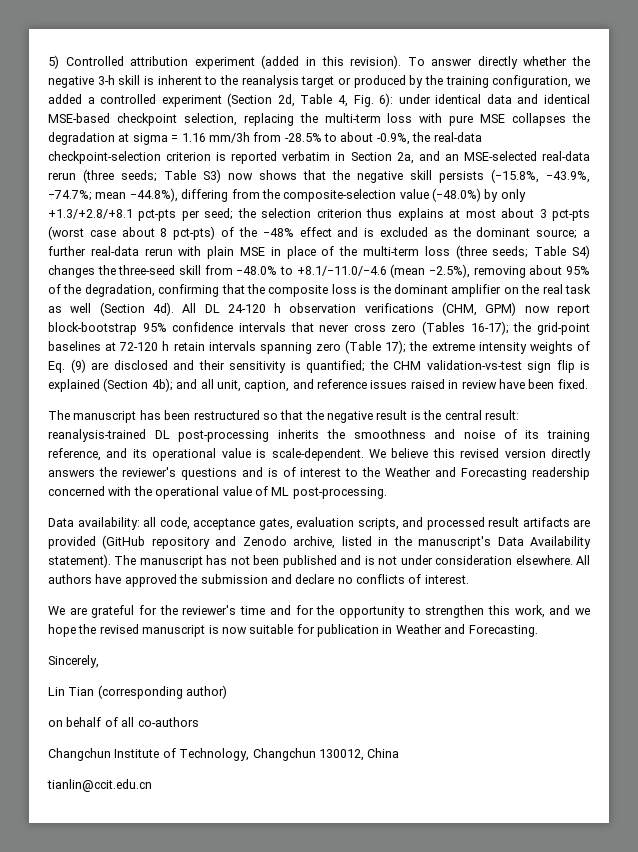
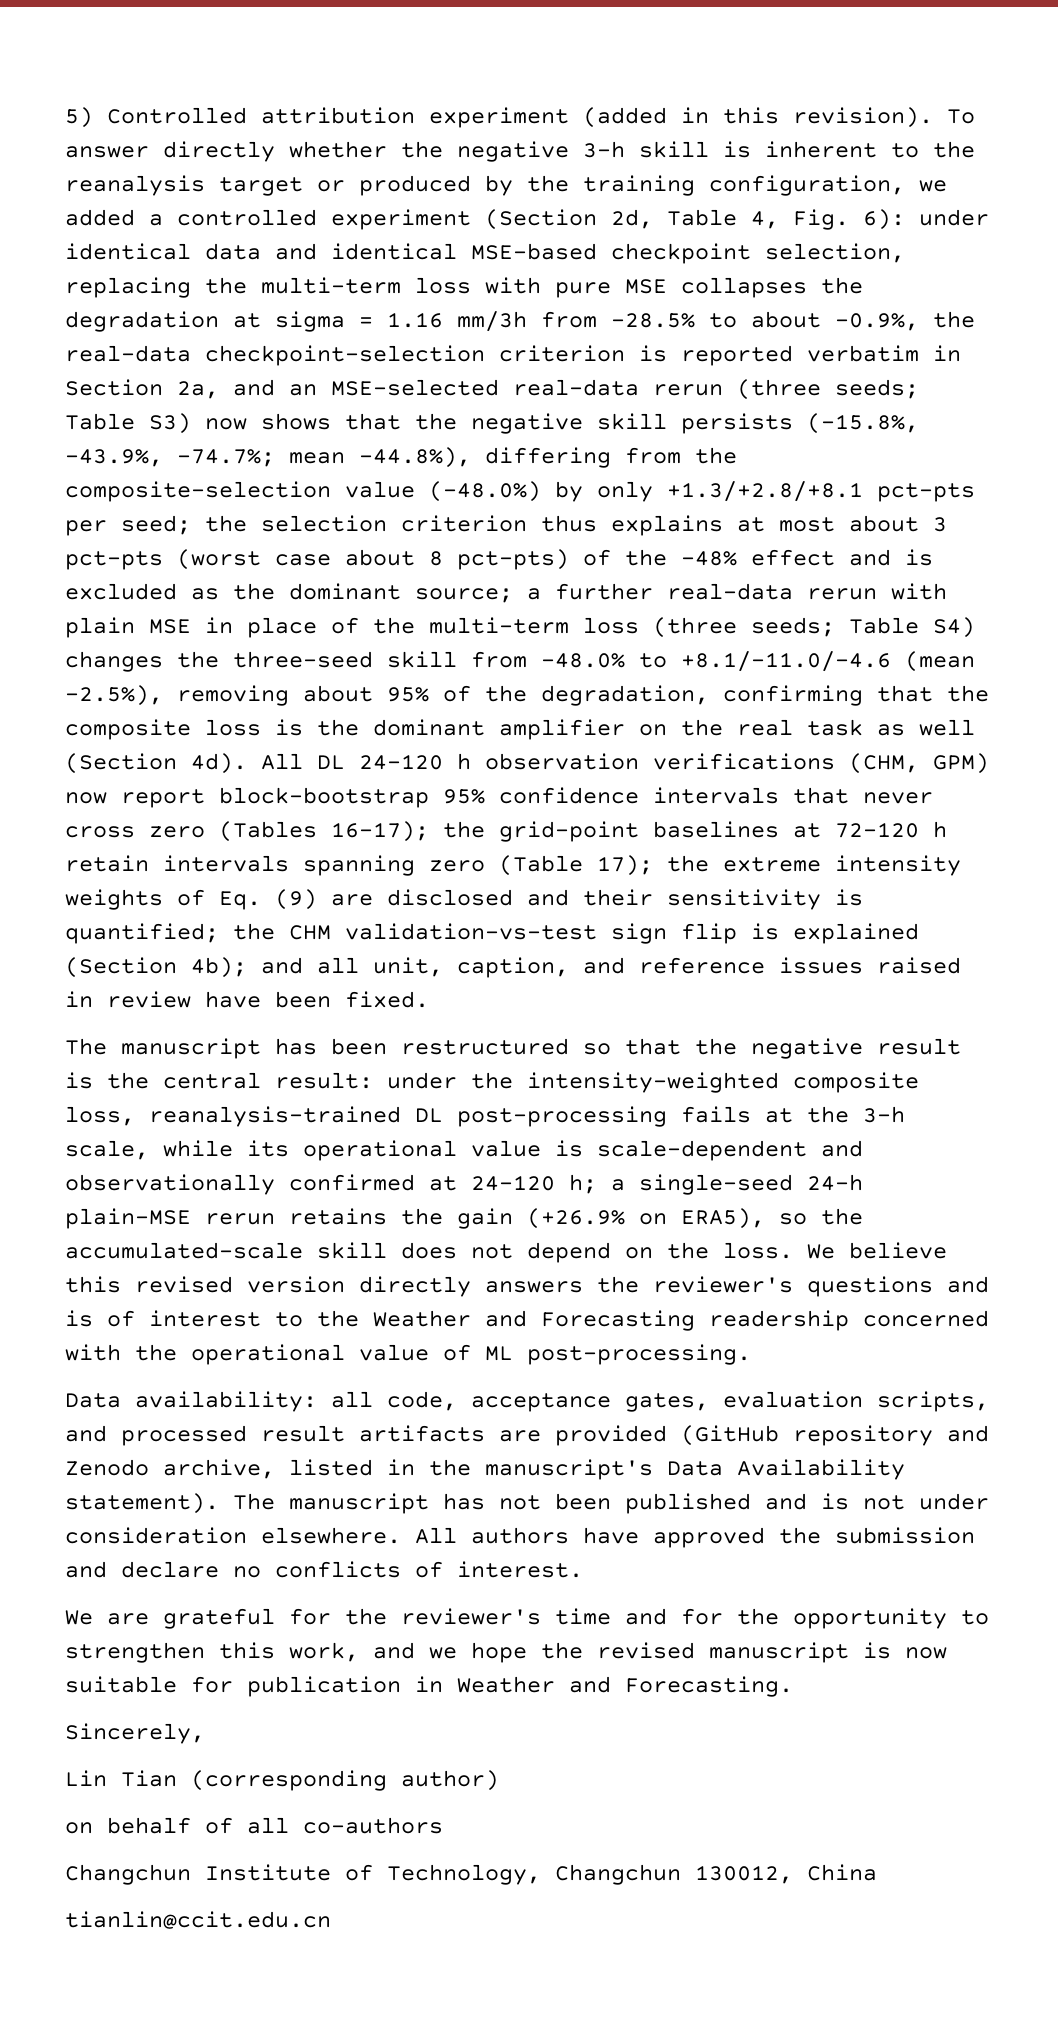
- The manuscript has been restructured so that the negative result is the central result: reanalysis-trained DL post-processing inherits the smoothness and noise of its training reference, and its operational value is scale-dependent.
+ The manuscript has been restructured so that the negative result is the central result: under the intensity-weighted composite loss, reanalysis-trained DL post-processing fails at the 3-h scale, while its operational value is scale-dependent and observationally confirmed at 24-120 h; a single-seed 24-h plain-MSE rerun retains the gain (+26.9% on ERA5), so the accumulated-scale skill does not depend on the loss.

